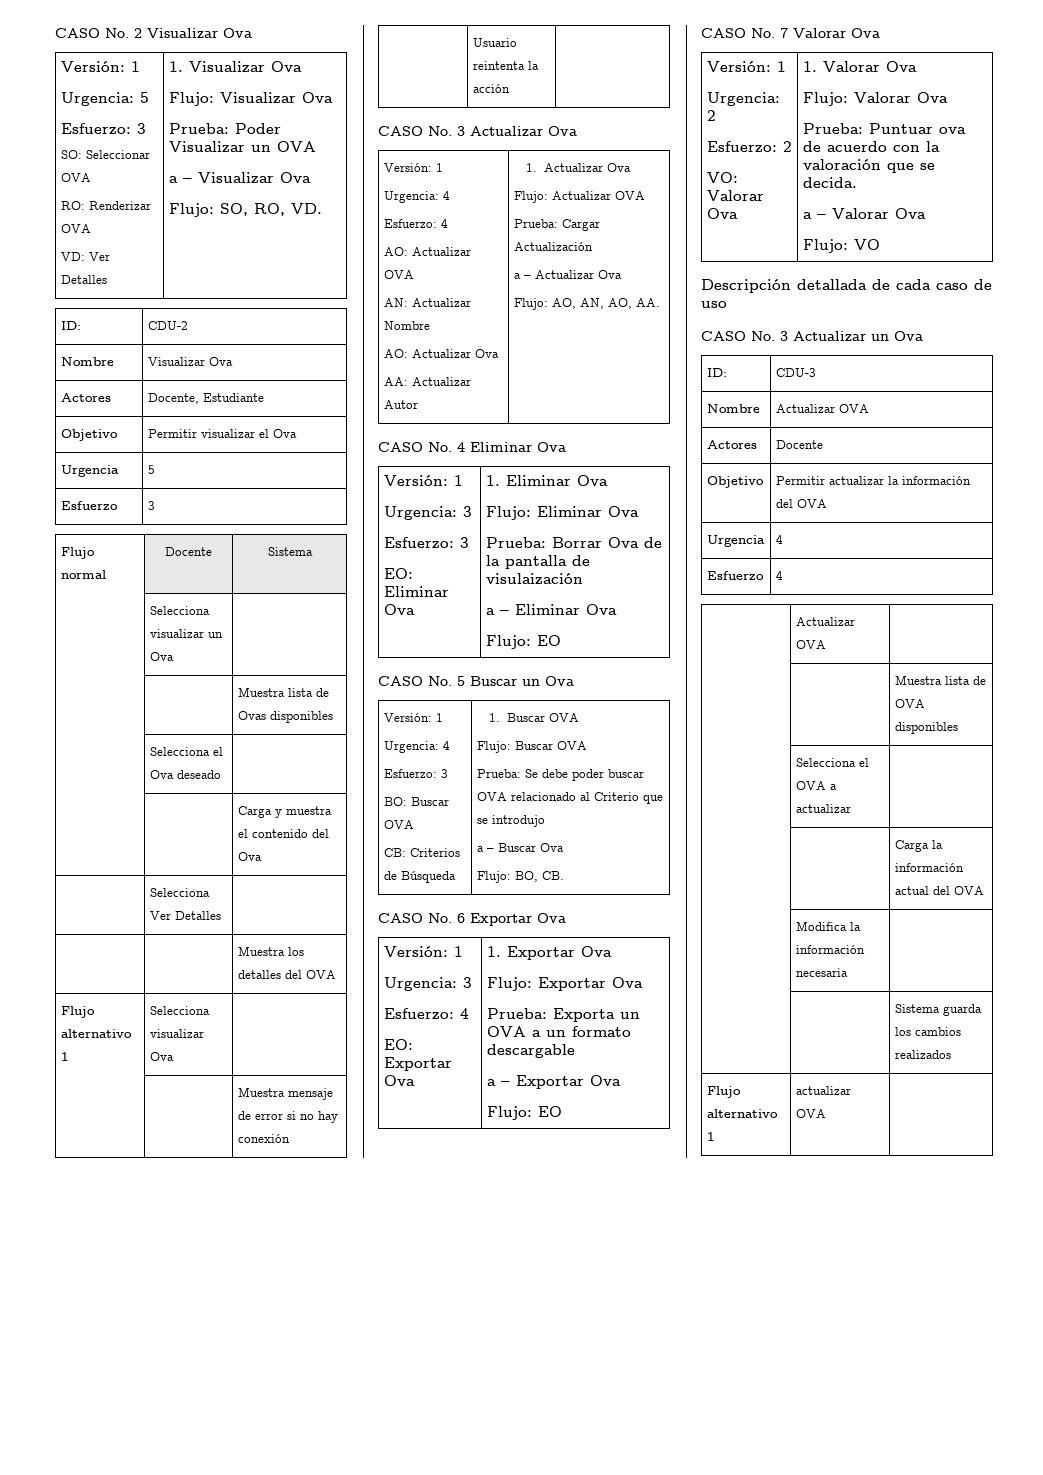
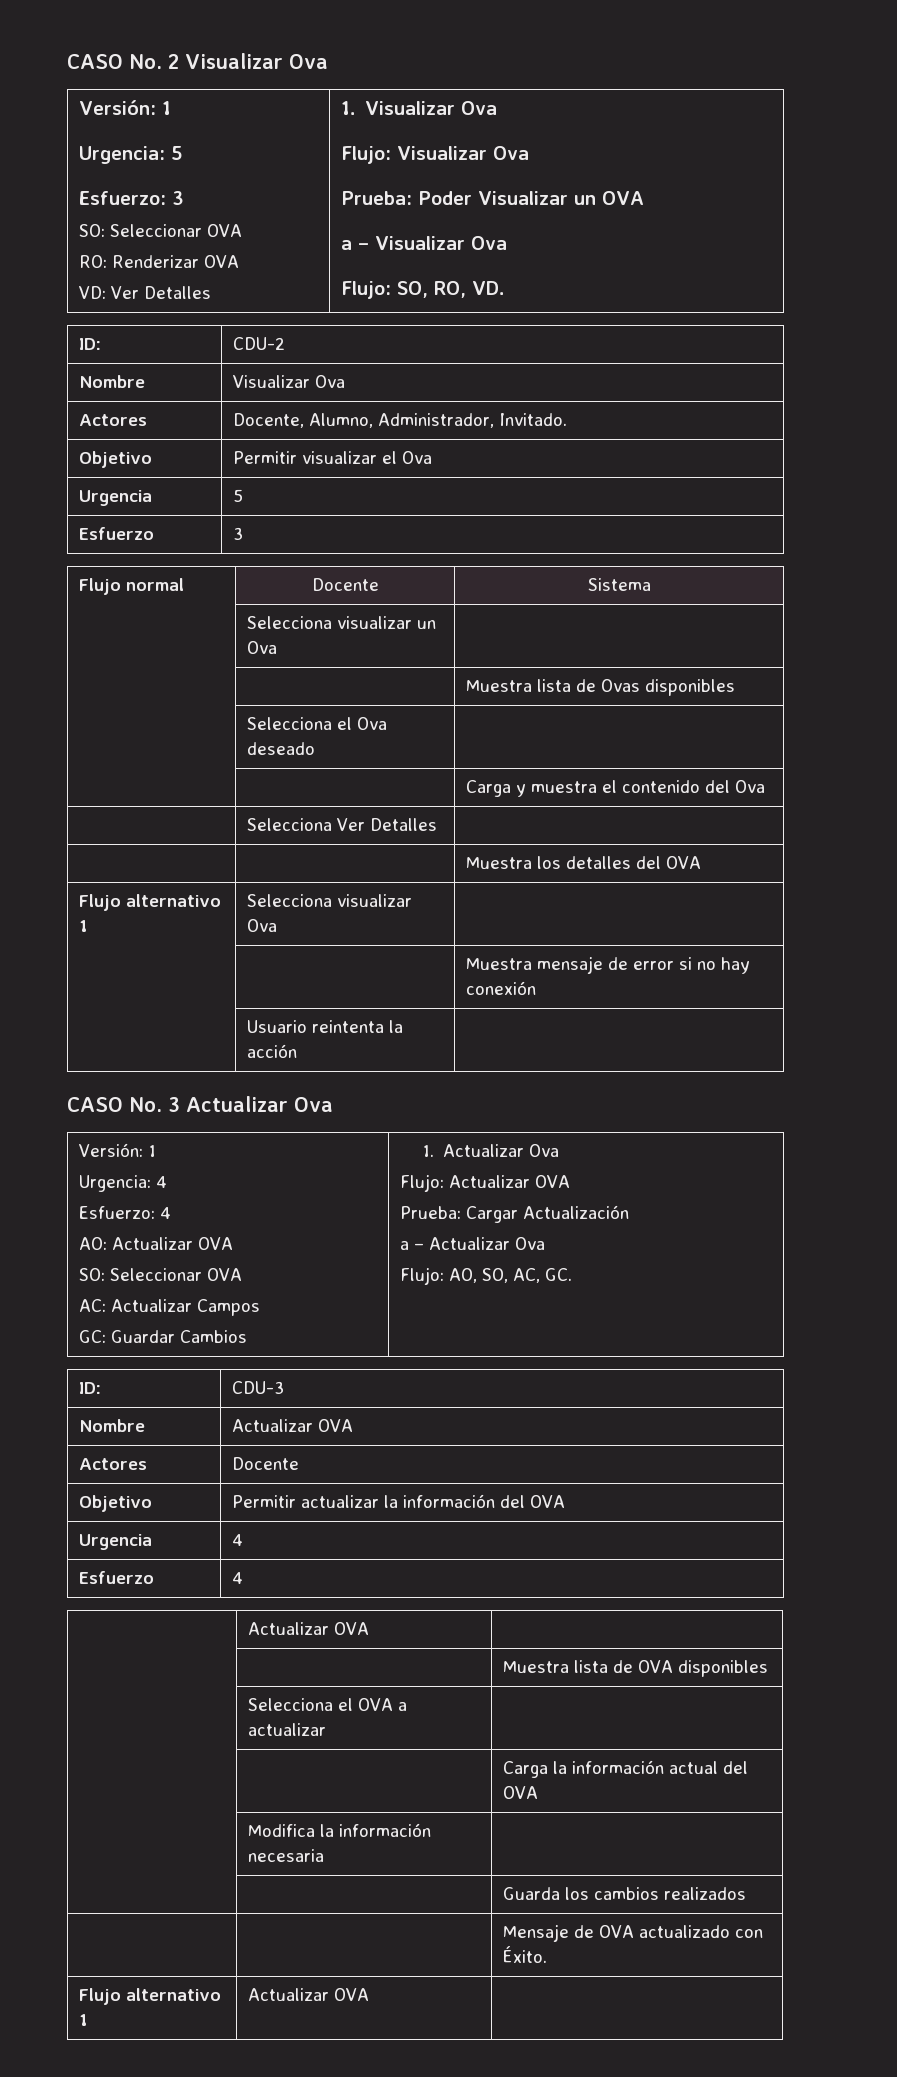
- Actores | Docente, Estudiante
+ Actores | Docente, Alumno, Administrador, Invitado.
  CASO No. 3 Actualizar Ova
  Versión: 1
  Urgencia: 4
  Esfuerzo: 4
  AO: Actualizar OVA
- AN: Actualizar Nombre
- AO: Actualizar Ova
- AA: Actualizar Autor | 1. Actualizar Ova
+ SO: Seleccionar OVA
+ AC: Actualizar Campos
+ GC: Guardar Cambios | 1. Actualizar Ova
  Flujo: Actualizar OVA
  Prueba: Cargar Actualización
  a – Actualizar Ova
- Flujo: AO, AN, AO, AA.
- CASO No. 4 Eliminar Ova
- Versión: 1
- Urgencia: 3
- Esfuerzo: 3
- EO: Eliminar Ova | 1. Eliminar Ova
- Flujo: Eliminar Ova
- Prueba: Borrar Ova de la pantalla de visulaización
- a – Eliminar Ova
- Flujo: EO
- CASO No. 5 Buscar un Ova
- Versión: 1
- Urgencia: 4
- Esfuerzo: 3
- BO: Buscar OVA
- CB: Criterios de Búsqueda | 1. Buscar OVA
- Flujo: Buscar OVA
- Prueba: Se debe poder buscar OVA relacionado al Criterio que se introdujo
- a – Buscar Ova
- Flujo: BO, CB.
- CASO No. 6 Exportar Ova
- Versión: 1
- Urgencia: 3
- Esfuerzo: 4
- EO: Exportar Ova | 1. Exportar Ova
- Flujo: Exportar Ova
- Prueba: Exporta un OVA a un formato descargable
- a – Exportar Ova
- Flujo: EO
- CASO No. 7 Valorar Ova
- Versión: 1
- Urgencia: 2
- Esfuerzo: 2
- VO: Valorar Ova | 1. Valorar Ova
- Flujo: Valorar Ova
- Prueba: Puntuar ova de acuerdo con la valoración que se decida.
- a – Valorar Ova
- Flujo: VO
- Descripción detallada de cada caso de uso
- CASO No. 3 Actualizar un Ova
+ Flujo: AO, SO, AC, GC.
- | | Sistema guarda los cambios realizados
+ | | Guarda los cambios realizados
- Flujo alternativo 1 | actualizar OVA |
+ | | Mensaje de OVA actualizado con Éxito.
+ Flujo alternativo 1 | Actualizar OVA |

